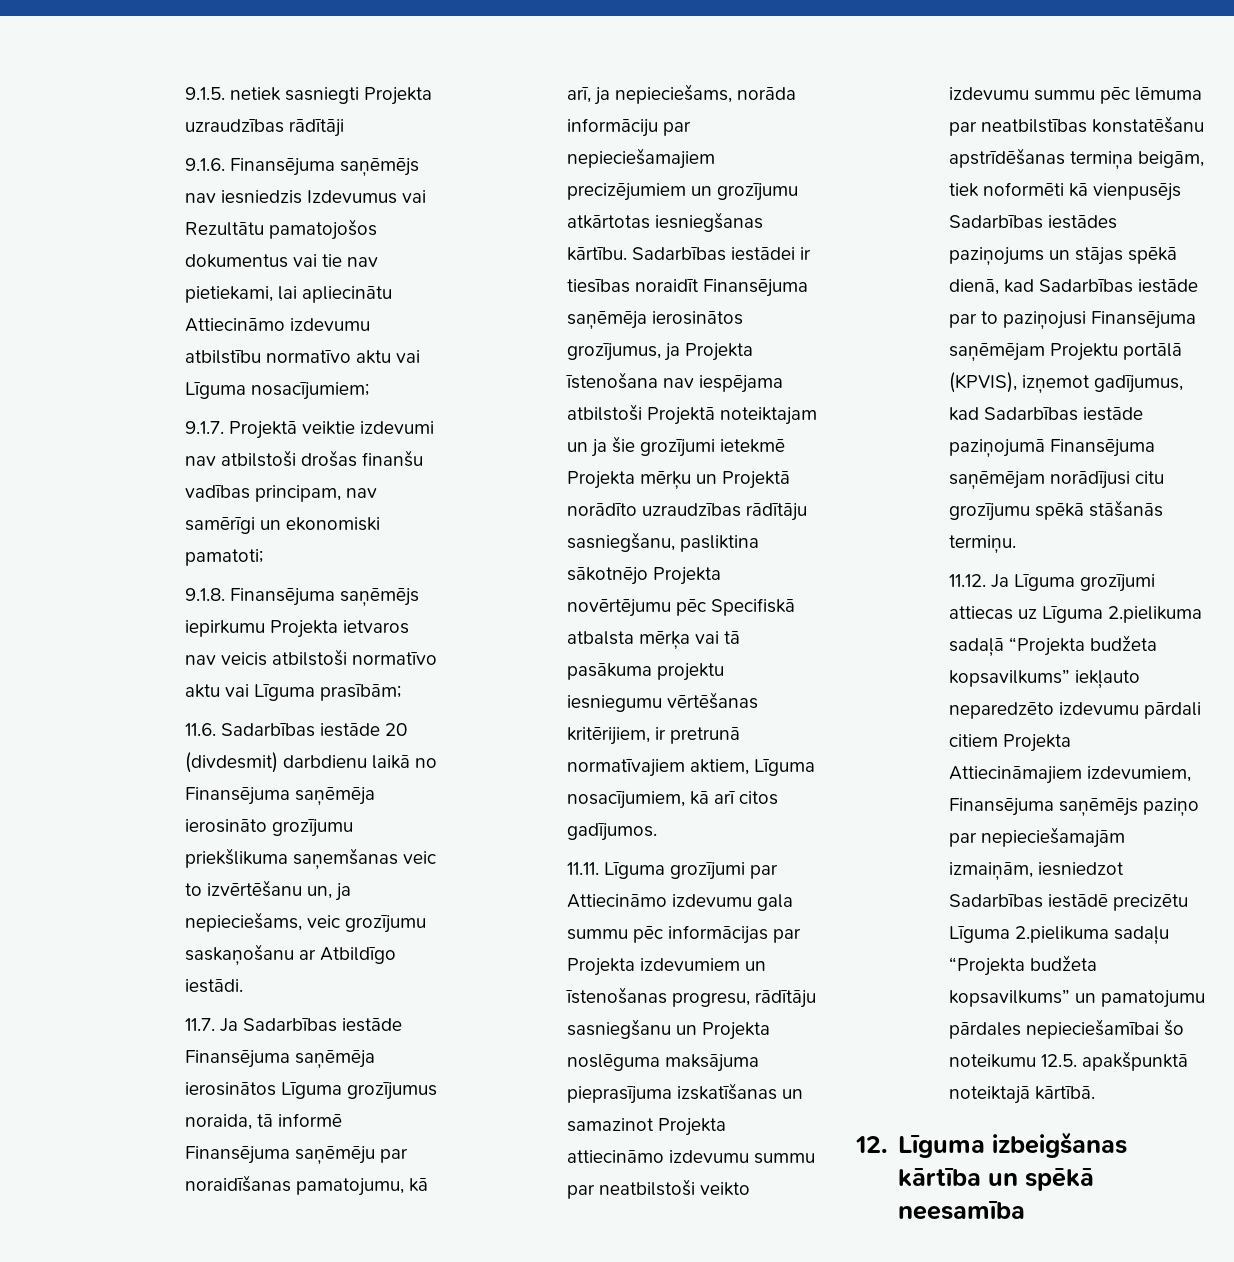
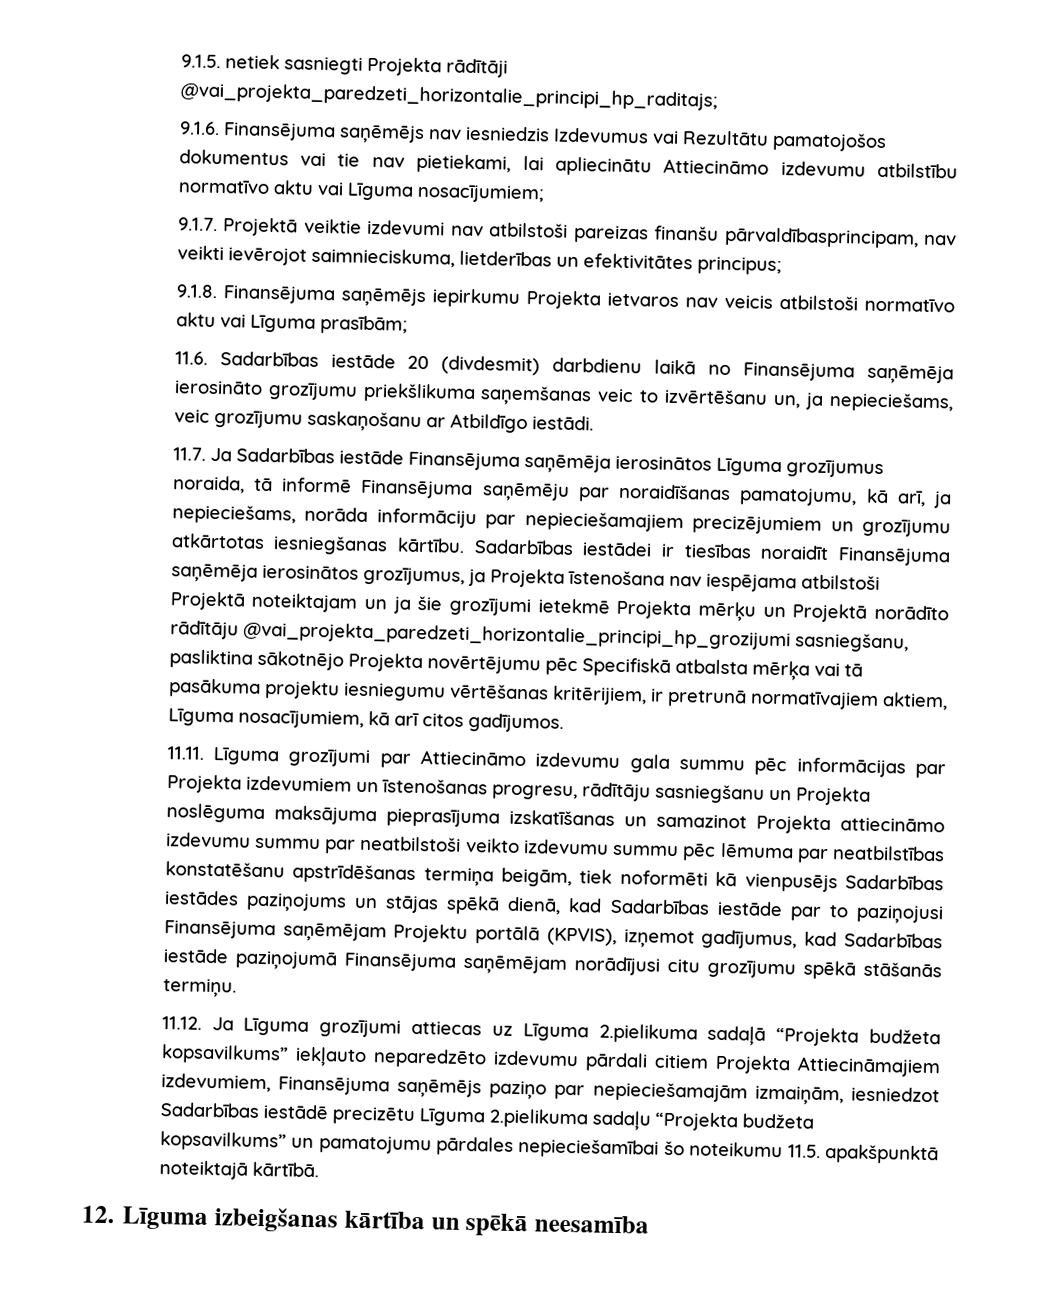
- 9.1.5. netiek sasniegti Projekta uzraudzības rādītāji
+ 9.1.5. netiek sasniegti Projekta rādītāji @vai_projekta_paredzeti_horizontalie_principi_hp_raditajs;
- 9.1.7. Projektā veiktie izdevumi nav atbilstoši drošas finanšu vadības principam, nav samērīgi un ekonomiski pamatoti;
+ 9.1.7. Projektā veiktie izdevumi nav atbilstoši pareizas finanšu pārvaldībasprincipam, nav veikti ievērojot saimnieciskuma, lietderības un efektivitātes principus;
- Sadarbības iestādei ir tiesības noraidīt Finansējuma saņēmēja ierosinātos grozījumus, ja Projekta īstenošana nav iespējama atbilstoši Projektā noteiktajam un ja šie grozījumi ietekmē Projekta mērķu un Projektā norādīto uzraudzības rādītāju sasniegšanu, pasliktina sākotnējo Projekta novērtējumu pēc Specifiskā atbalsta mērķa vai tā pasākuma projektu iesniegumu vērtēšanas kritērijiem, ir pretrunā normatīvajiem aktiem, Līguma nosacījumiem, kā arī citos gadījumos.
+ Sadarbības iestādei ir tiesības noraidīt Finansējuma saņēmēja ierosinātos grozījumus, ja Projekta īstenošana nav iespējama atbilstoši Projektā noteiktajam un ja šie grozījumi ietekmē Projekta mērķu un Projektā norādīto rādītāju @vai_projekta_paredzeti_horizontalie_principi_hp_grozijumi sasniegšanu, pasliktina sākotnējo Projekta novērtējumu pēc Specifiskā atbalsta mērķa vai tā pasākuma projektu iesniegumu vērtēšanas kritērijiem, ir pretrunā normatīvajiem aktiem, Līguma nosacījumiem, kā arī citos gadījumos.
- 11.12. Ja Līguma grozījumi attiecas uz Līguma 2.pielikuma sadaļā “Projekta budžeta kopsavilkums” iekļauto neparedzēto izdevumu pārdali citiem Projekta Attiecināmajiem izdevumiem, Finansējuma saņēmējs paziņo par nepieciešamajām izmaiņām, iesniedzot Sadarbības iestādē precizētu Līguma 2.pielikuma sadaļu “Projekta budžeta kopsavilkums” un pamatojumu pārdales nepieciešamībai šo noteikumu 12.5. apakšpunktā noteiktajā kārtībā.
+ 11.12. Ja Līguma grozījumi attiecas uz Līguma 2.pielikuma sadaļā “Projekta budžeta kopsavilkums” iekļauto neparedzēto izdevumu pārdali citiem Projekta Attiecināmajiem izdevumiem, Finansējuma saņēmējs paziņo par nepieciešamajām izmaiņām, iesniedzot Sadarbības iestādē precizētu Līguma 2.pielikuma sadaļu “Projekta budžeta kopsavilkums” un pamatojumu pārdales nepieciešamībai šo noteikumu 11.5. apakšpunktā noteiktajā kārtībā.

